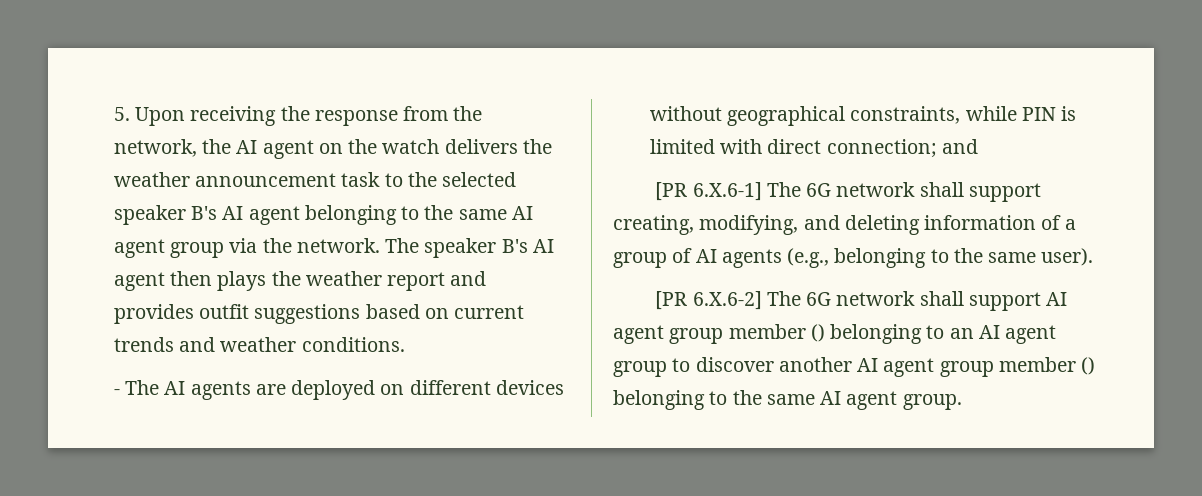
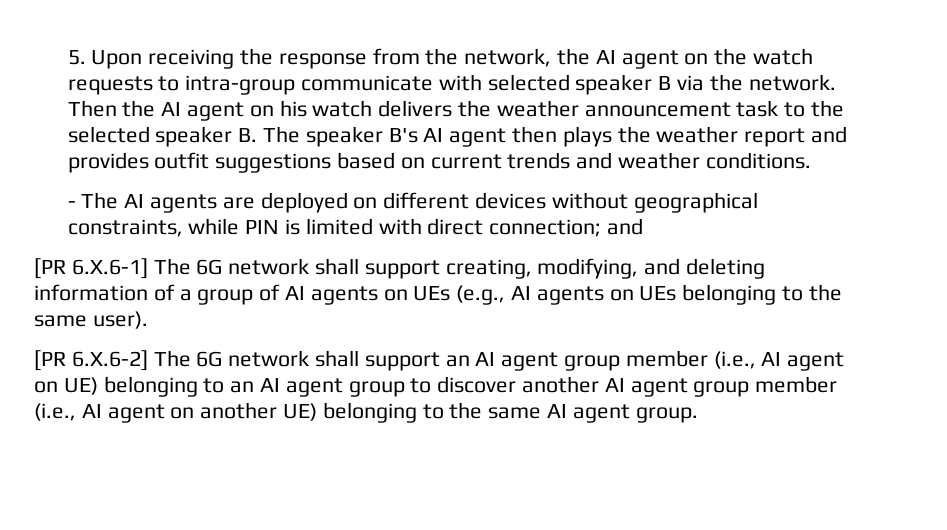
- 5. Upon receiving the response from the network, the AI agent on the watch delivers the weather announcement task to the selected speaker B's AI agent belonging to the same AI agent group via the network. The speaker B's AI agent then plays the weather report and provides outfit suggestions based on current trends and weather conditions.
+ 5. Upon receiving the response from the network, the AI agent on the watch requests to intra-group communicate with selected speaker B via the network. Then the AI agent on his watch delivers the weather announcement task to the selected speaker B. The speaker B's AI agent then plays the weather report and provides outfit suggestions based on current trends and weather conditions.
- [PR 6.X.6-1] The 6G network shall support creating, modifying, and deleting information of a group of AI agents (e.g., belonging to the same user).
+ [PR 6.X.6-1] The 6G network shall support creating, modifying, and deleting information of a group of AI agents on UEs (e.g., AI agents on UEs belonging to the same user).
- [PR 6.X.6-2] The 6G network shall support AI agent group member () belonging to an AI agent group to discover another AI agent group member () belonging to the same AI agent group.
+ [PR 6.X.6-2] The 6G network shall support an AI agent group member (i.e., AI agent on UE) belonging to an AI agent group to discover another AI agent group member (i.e., AI agent on another UE) belonging to the same AI agent group.

